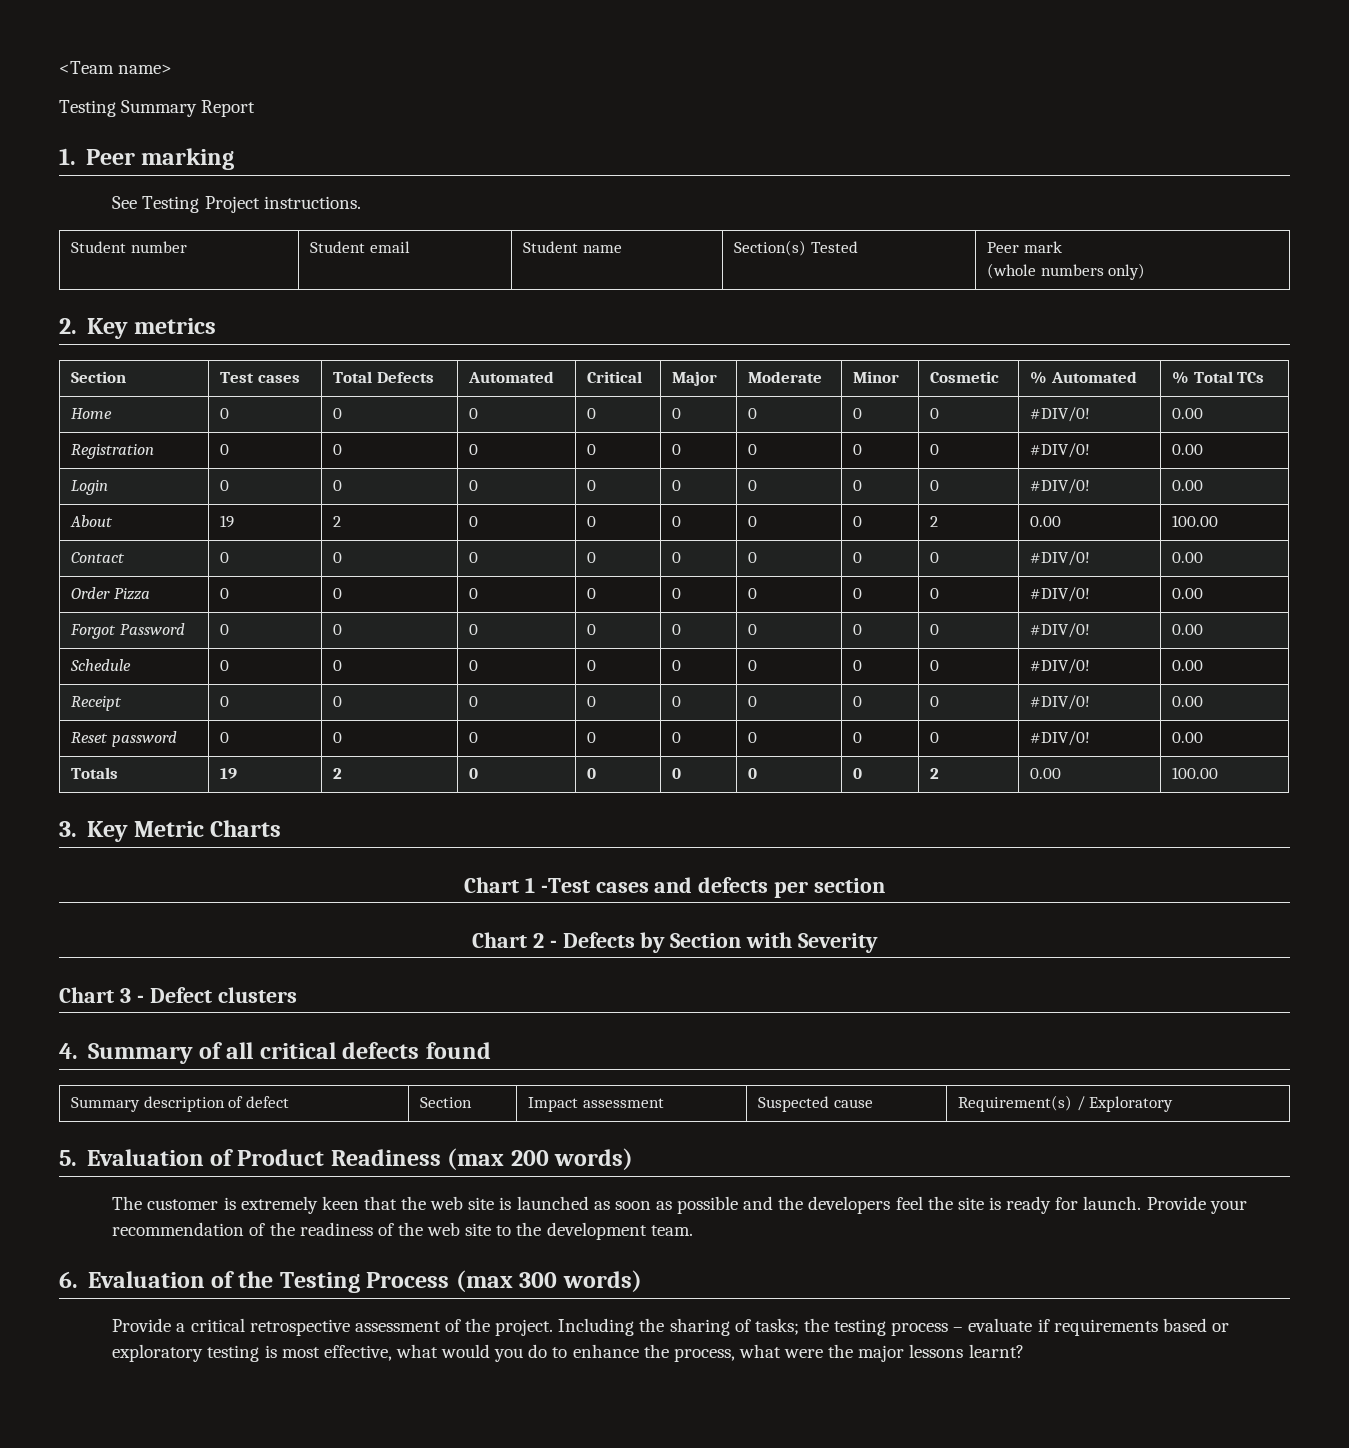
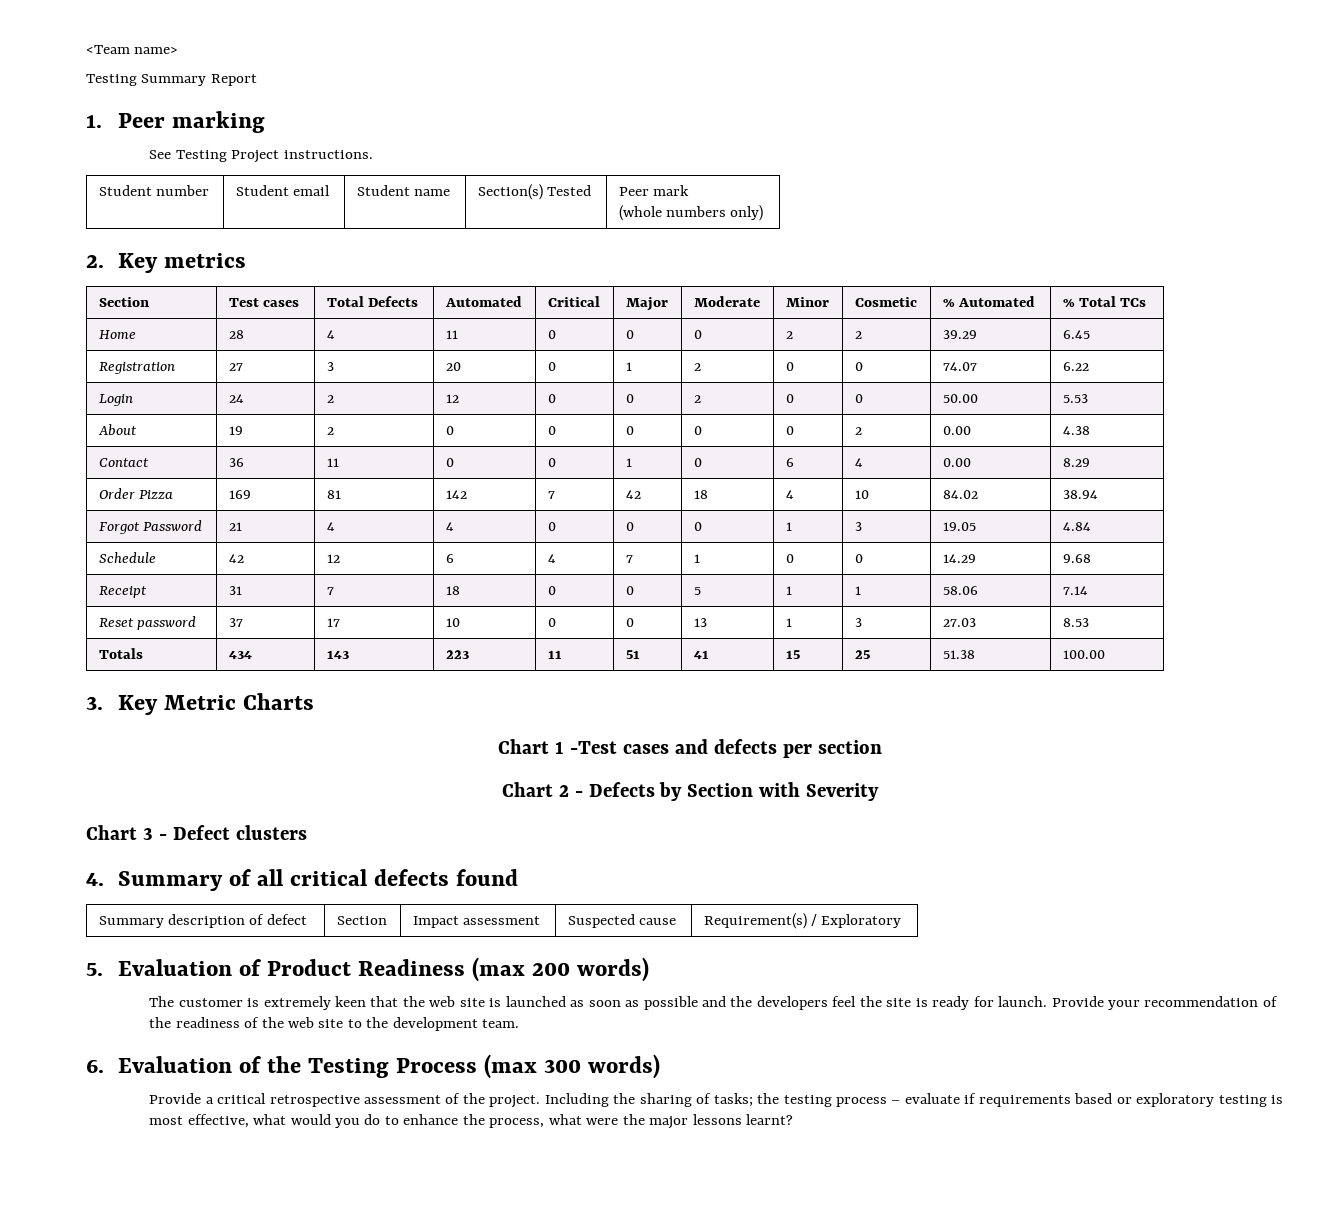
- Home | 0 | 0 | 0 | 0 | 0 | 0 | 0 | 0 | #DIV/0! | 0.00
- Registration | 0 | 0 | 0 | 0 | 0 | 0 | 0 | 0 | #DIV/0! | 0.00
- Login | 0 | 0 | 0 | 0 | 0 | 0 | 0 | 0 | #DIV/0! | 0.00
+ Home | 28 | 4 | 11 | 0 | 0 | 0 | 2 | 2 | 39.29 | 6.45
+ Registration | 27 | 3 | 20 | 0 | 1 | 2 | 0 | 0 | 74.07 | 6.22
+ Login | 24 | 2 | 12 | 0 | 0 | 2 | 0 | 0 | 50.00 | 5.53
- About | 19 | 2 | 0 | 0 | 0 | 0 | 0 | 2 | 0.00 | 100.00
+ About | 19 | 2 | 0 | 0 | 0 | 0 | 0 | 2 | 0.00 | 4.38
- Contact | 0 | 0 | 0 | 0 | 0 | 0 | 0 | 0 | #DIV/0! | 0.00
- Order Pizza | 0 | 0 | 0 | 0 | 0 | 0 | 0 | 0 | #DIV/0! | 0.00
- Forgot Password | 0 | 0 | 0 | 0 | 0 | 0 | 0 | 0 | #DIV/0! | 0.00
- Schedule | 0 | 0 | 0 | 0 | 0 | 0 | 0 | 0 | #DIV/0! | 0.00
- Receipt | 0 | 0 | 0 | 0 | 0 | 0 | 0 | 0 | #DIV/0! | 0.00
- Reset password | 0 | 0 | 0 | 0 | 0 | 0 | 0 | 0 | #DIV/0! | 0.00
- Totals | 19 | 2 | 0 | 0 | 0 | 0 | 0 | 2 | 0.00 | 100.00
+ Contact | 36 | 11 | 0 | 0 | 1 | 0 | 6 | 4 | 0.00 | 8.29
+ Order Pizza | 169 | 81 | 142 | 7 | 42 | 18 | 4 | 10 | 84.02 | 38.94
+ Forgot Password | 21 | 4 | 4 | 0 | 0 | 0 | 1 | 3 | 19.05 | 4.84
+ Schedule | 42 | 12 | 6 | 4 | 7 | 1 | 0 | 0 | 14.29 | 9.68
+ Receipt | 31 | 7 | 18 | 0 | 0 | 5 | 1 | 1 | 58.06 | 7.14
+ Reset password | 37 | 17 | 10 | 0 | 0 | 13 | 1 | 3 | 27.03 | 8.53
+ Totals | 434 | 143 | 223 | 11 | 51 | 41 | 15 | 25 | 51.38 | 100.00

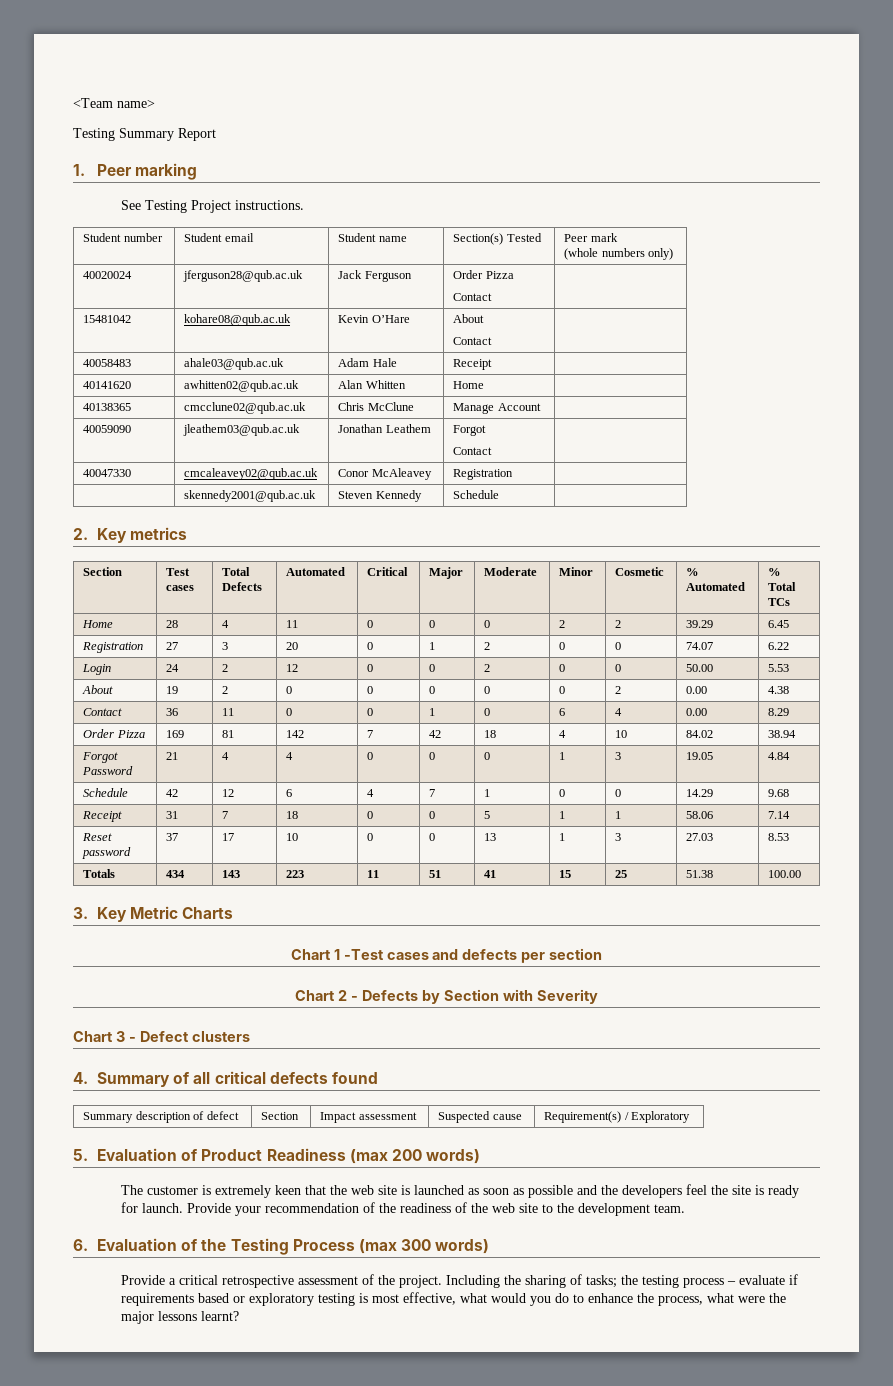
+ 40020024 | jferguson28@qub.ac.uk | Jack Ferguson | Order Pizza
+ Contact |
+ 15481042 | kohare08@qub.ac.uk | Kevin O’Hare | About
+ Contact |
+ 40058483 | ahale03@qub.ac.uk | Adam Hale | Receipt |
+ 40141620 | awhitten02@qub.ac.uk | Alan Whitten | Home |
+ 40138365 | cmcclune02@qub.ac.uk | Chris McClune | Manage Account |
+ 40059090 | jleathem03@qub.ac.uk | Jonathan Leathem | Forgot
+ Contact |
+ 40047330 | cmcaleavey02@qub.ac.uk | Conor McAleavey | Registration |
+ | skennedy2001@qub.ac.uk | Steven Kennedy | Schedule |

